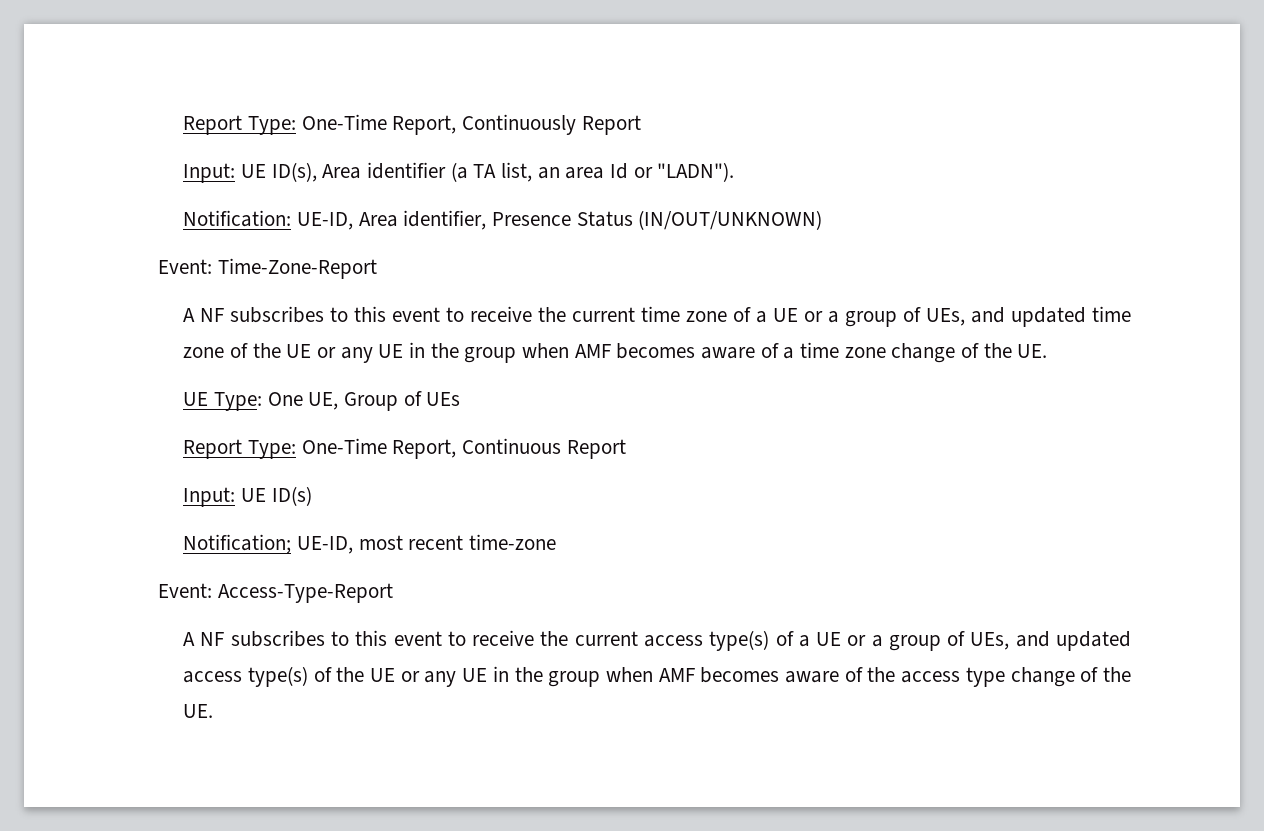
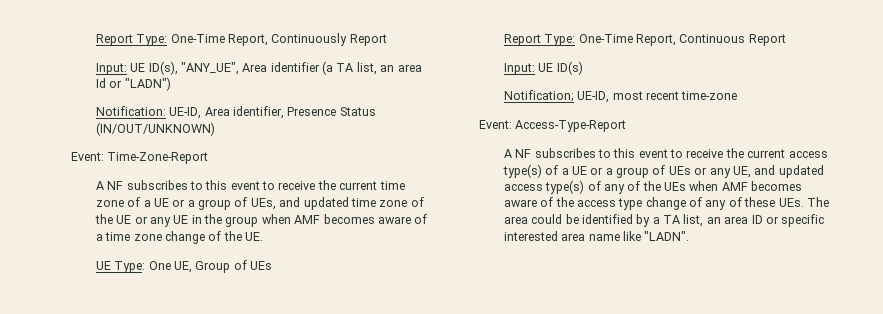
- Input: UE ID(s), Area identifier (a TA list, an area Id or "LADN").
+ Input: UE ID(s), "ANY_UE", Area identifier (a TA list, an area Id or "LADN")
- A NF subscribes to this event to receive the current access type(s) of a UE or a group of UEs, and updated access type(s) of the UE or any UE in the group when AMF becomes aware of the access type change of the UE.
+ A NF subscribes to this event to receive the current access type(s) of a UE or a group of UEs or any UE, and updated access type(s) of any of the UEs when AMF becomes aware of the access type change of any of these UEs. The area could be identified by a TA list, an area ID or specific interested area name like "LADN".

